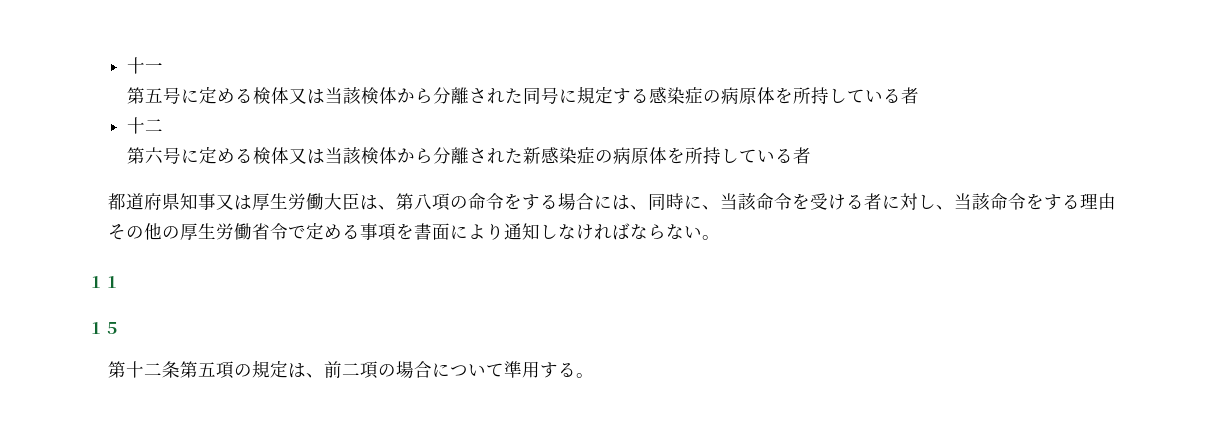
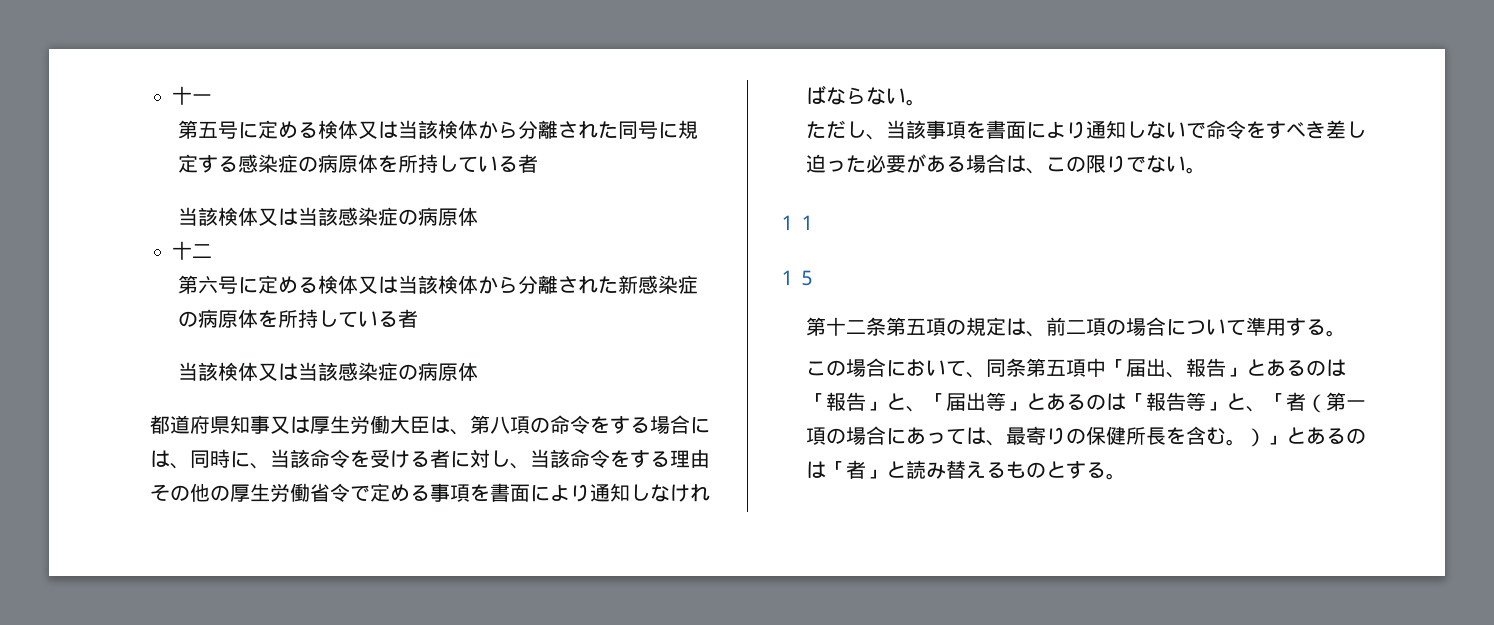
  第五号に定める検体又は当該検体から分離された同号に規定する感染症の病原体を所持している者
+ 当該検体又は当該感染症の病原体
  第六号に定める検体又は当該検体から分離された新感染症の病原体を所持している者
+ 当該検体又は当該感染症の病原体
+ ただし、当該事項を書面により通知しないで命令をすべき差し迫った必要がある場合は、この限りでない。
+ この場合において、同条第五項中「届出、報告」とあるのは「報告」と、「届出等」とあるのは「報告等」と、「者（第一項の場合にあっては、最寄りの保健所長を含む。）」とあるのは「者」と読み替えるものとする。

